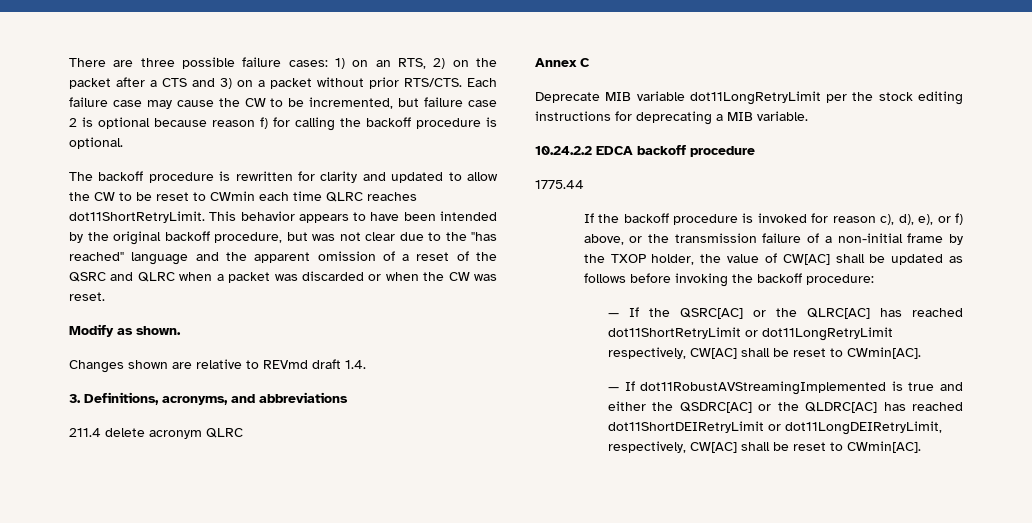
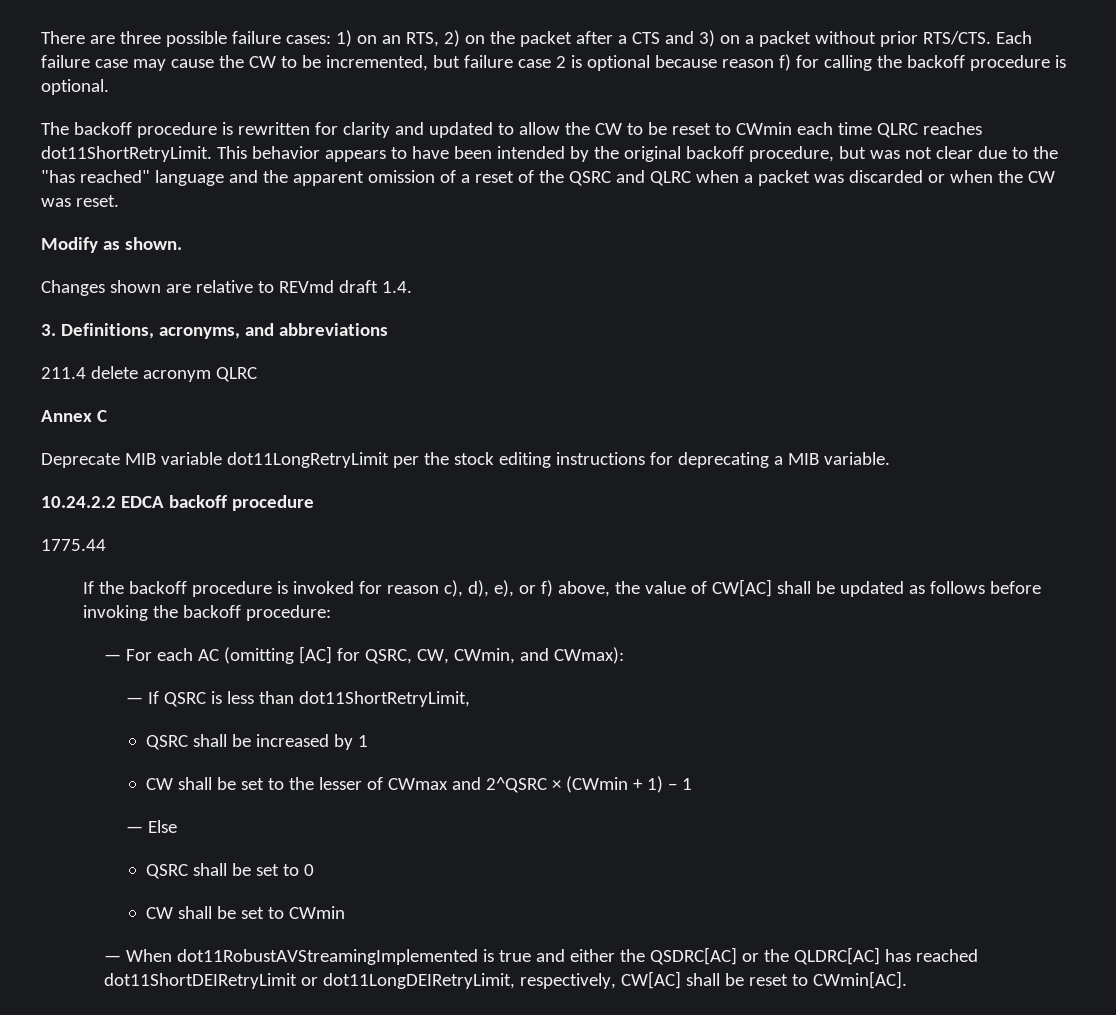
- If the backoff procedure is invoked for reason c), d), e), or f) above, or the transmission failure of a non-initial frame by the TXOP holder, the value of CW[AC] shall be updated as follows before invoking the backoff procedure:
+ If the backoff procedure is invoked for reason c), d), e), or f) above, the value of CW[AC] shall be updated as follows before invoking the backoff procedure:
- — If the QSRC[AC] or the QLRC[AC] has reached dot11ShortRetryLimit or dot11LongRetryLimit respectively, CW[AC] shall be reset to CWmin[AC].
- — If dot11RobustAVStreamingImplemented is true and either the QSDRC[AC] or the QLDRC[AC] has reached dot11ShortDEIRetryLimit or dot11LongDEIRetryLimit, respectively, CW[AC] shall be reset to CWmin[AC].
+ — For each AC (omitting [AC] for QSRC, CW, CWmin, and CWmax):
+ — If QSRC is less than dot11ShortRetryLimit,
+ QSRC shall be increased by 1
+ CW shall be set to the lesser of CWmax and 2^QSRC × (CWmin + 1) − 1
+ — Else
+ QSRC shall be set to 0
+ CW shall be set to CWmin
+ — When dot11RobustAVStreamingImplemented is true and either the QSDRC[AC] or the QLDRC[AC] has reached dot11ShortDEIRetryLimit or dot11LongDEIRetryLimit, respectively, CW[AC] shall be reset to CWmin[AC].

